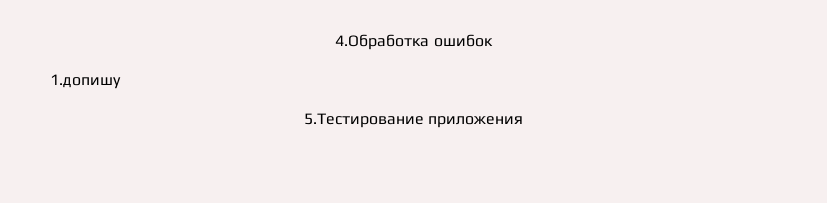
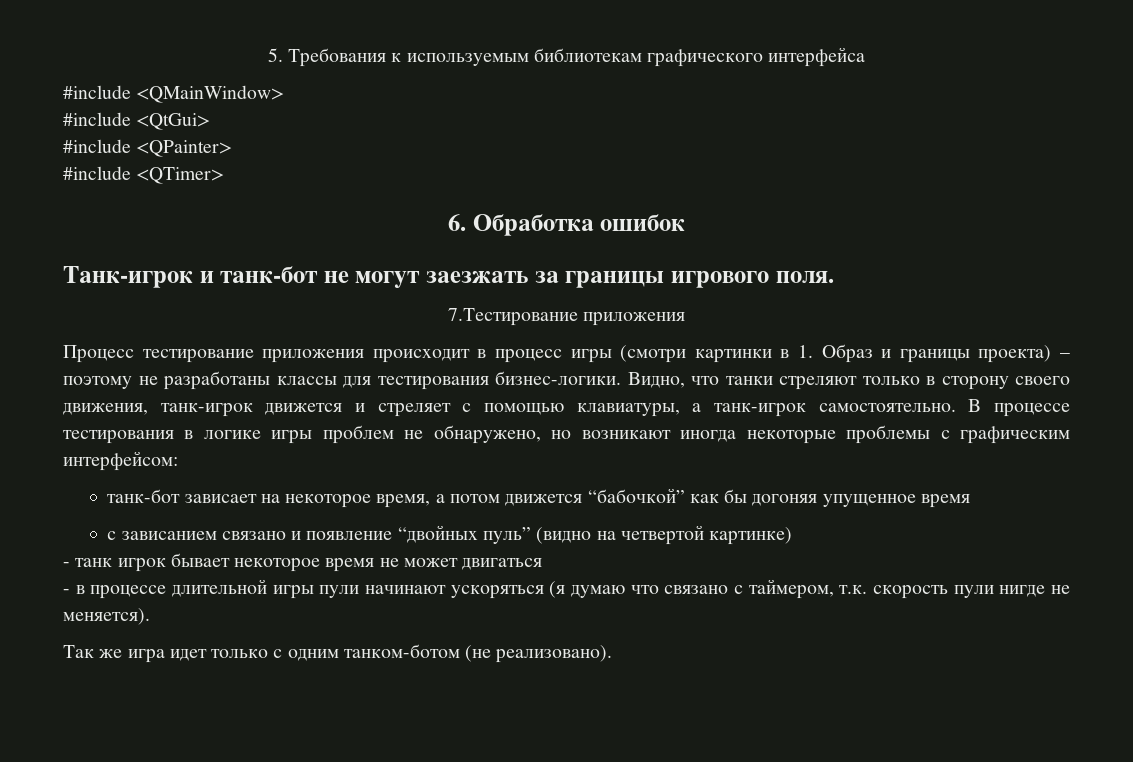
- 4.Обработка ошибок
- 1.допишу
- 5.Тестирование приложения
+ 5. Требования к используемым библиотекам графического интерфейса
+ #include <QMainWindow>
+ #include <QtGui>
+ #include <QPainter>
+ #include <QTimer>
+ 6. Обработка ошибок
+ Танк-игрок и танк-бот не могут заезжать за границы игрового поля.
+ 7.Тестирование приложения
+ Процесс тестирование приложения происходит в процесс игры (смотри картинки в 1. Образ и границы проекта) – поэтому не разработаны классы для тестирования бизнес-логики. Видно, что танки стреляют только в сторону своего движения, танк-игрок движется и стреляет с помощью клавиатуры, а танк-игрок самостоятельно. В процессе тестирования в логике игры проблем не обнаружено, но возникают иногда некоторые проблемы с графическим интерфейсом:
+ танк-бот зависает на некоторое время, а потом движется “бабочкой” как бы догоняя упущенное время
+ с зависанием связано и появление “двойных пуль” (видно на четвертой картинке)
+ - танк игрок бывает некоторое время не может двигаться
+ - в процессе длительной игры пули начинают ускоряться (я думаю что связано с таймером, т.к. скорость пули нигде не меняется).
+ Так же игра идет только с одним танком-ботом (не реализовано).

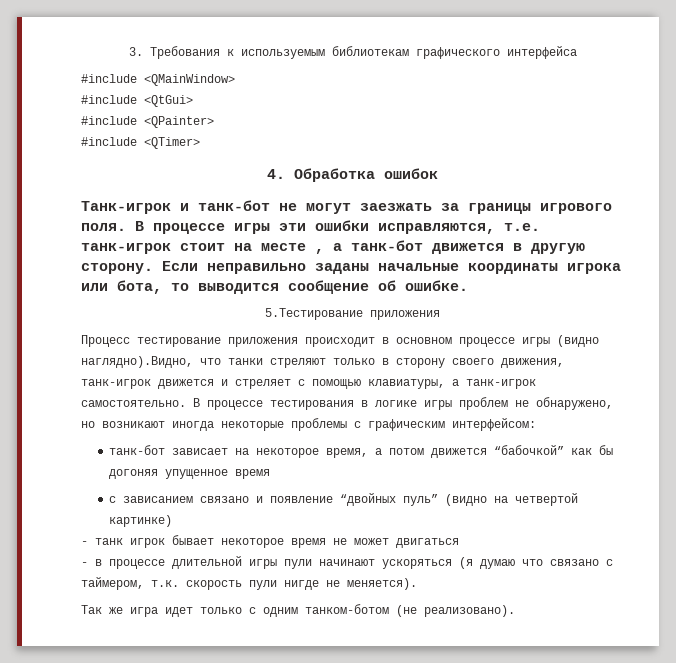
- 5. Требования к используемым библиотекам графического интерфейса
+ 3. Требования к используемым библиотекам графического интерфейса
- 6. Обработка ошибок
+ 4. Обработка ошибок
- Танк-игрок и танк-бот не могут заезжать за границы игрового поля.
- 7.Тестирование приложения
+ Танк-игрок и танк-бот не могут заезжать за границы игрового поля. В процессе игры эти ошибки исправляются, т.е. танк-игрок стоит на месте , а танк-бот движется в другую сторону. Если неправильно заданы начальные координаты игрока или бота, то выводится сообщение об ошибке.
+ 5.Тестирование приложения
- Процесс тестирование приложения происходит в процесс игры (смотри картинки в 1. Образ и границы проекта) – поэтому не разработаны классы для тестирования бизнес-логики. Видно, что танки стреляют только в сторону своего движения, танк-игрок движется и стреляет с помощью клавиатуры, а танк-игрок самостоятельно.
+ Процесс тестирование приложения происходит в основном процессе игры (видно наглядно).Видно, что танки стреляют только в сторону своего движения, танк-игрок движется и стреляет с помощью клавиатуры, а танк-игрок самостоятельно.

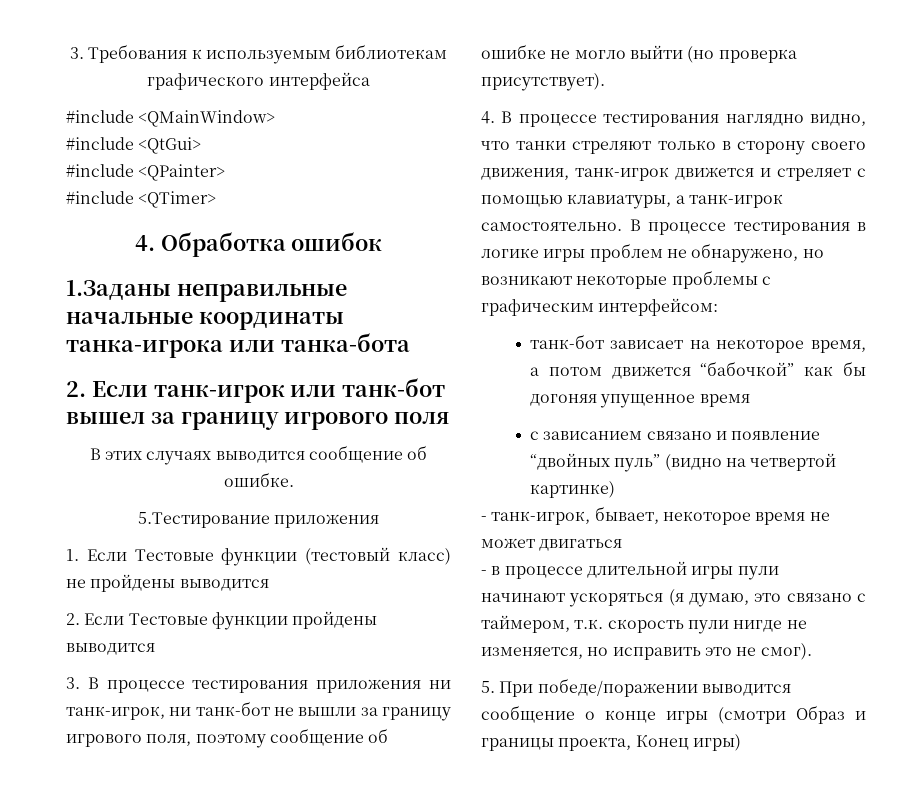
- Танк-игрок и танк-бот не могут заезжать за границы игрового поля. В процессе игры эти ошибки исправляются, т.е. танк-игрок стоит на месте , а танк-бот движется в другую сторону. Если неправильно заданы начальные координаты игрока или бота, то выводится сообщение об ошибке.
+ 1.Заданы неправильные начальные координаты танка-игрока или танка-бота
+ 2. Если танк-игрок или танк-бот вышел за границу игрового поля
+ В этих случаях выводится сообщение об ошибке.
- Процесс тестирование приложения происходит в основном процессе игры (видно наглядно).Видно, что танки стреляют только в сторону своего движения, танк-игрок движется и стреляет с помощью клавиатуры, а танк-игрок самостоятельно.
+ 1. Если Тестовые функции (тестовый класс) не пройдены выводится
+ 2. Если Тестовые функции пройдены выводится
+ 3. В процессе тестирования приложения ни танк-игрок, ни танк-бот не вышли за границу игрового поля, поэтому сообщение об ошибке не могло выйти (но проверка присутствует).
+ 4. В процессе тестирования наглядно видно, что танки стреляют только в сторону своего движения, танк-игрок движется и стреляет с помощью клавиатуры, а танк-игрок самостоятельно.
- В процессе тестирования в логике игры проблем не обнаружено, но возникают иногда некоторые проблемы с графическим интерфейсом:
+ В процессе тестирования в логике игры проблем не обнаружено, но возникают некоторые проблемы с графическим интерфейсом:
- - танк игрок бывает некоторое время не может двигаться
+ - танк-игрок, бывает, некоторое время не может двигаться
- - в процессе длительной игры пули начинают ускоряться (я думаю что связано с таймером, т.к. скорость пули нигде не меняется).
- Так же игра идет только с одним танком-ботом (не реализовано).
+ - в процессе длительной игры пули начинают ускоряться (я думаю, это связано с таймером, т.к. скорость пули нигде не изменяется, но исправить это не смог).
+ 5. При победе/поражении выводится сообщение о конце игры (смотри Образ и границы проекта, Конец игры)

